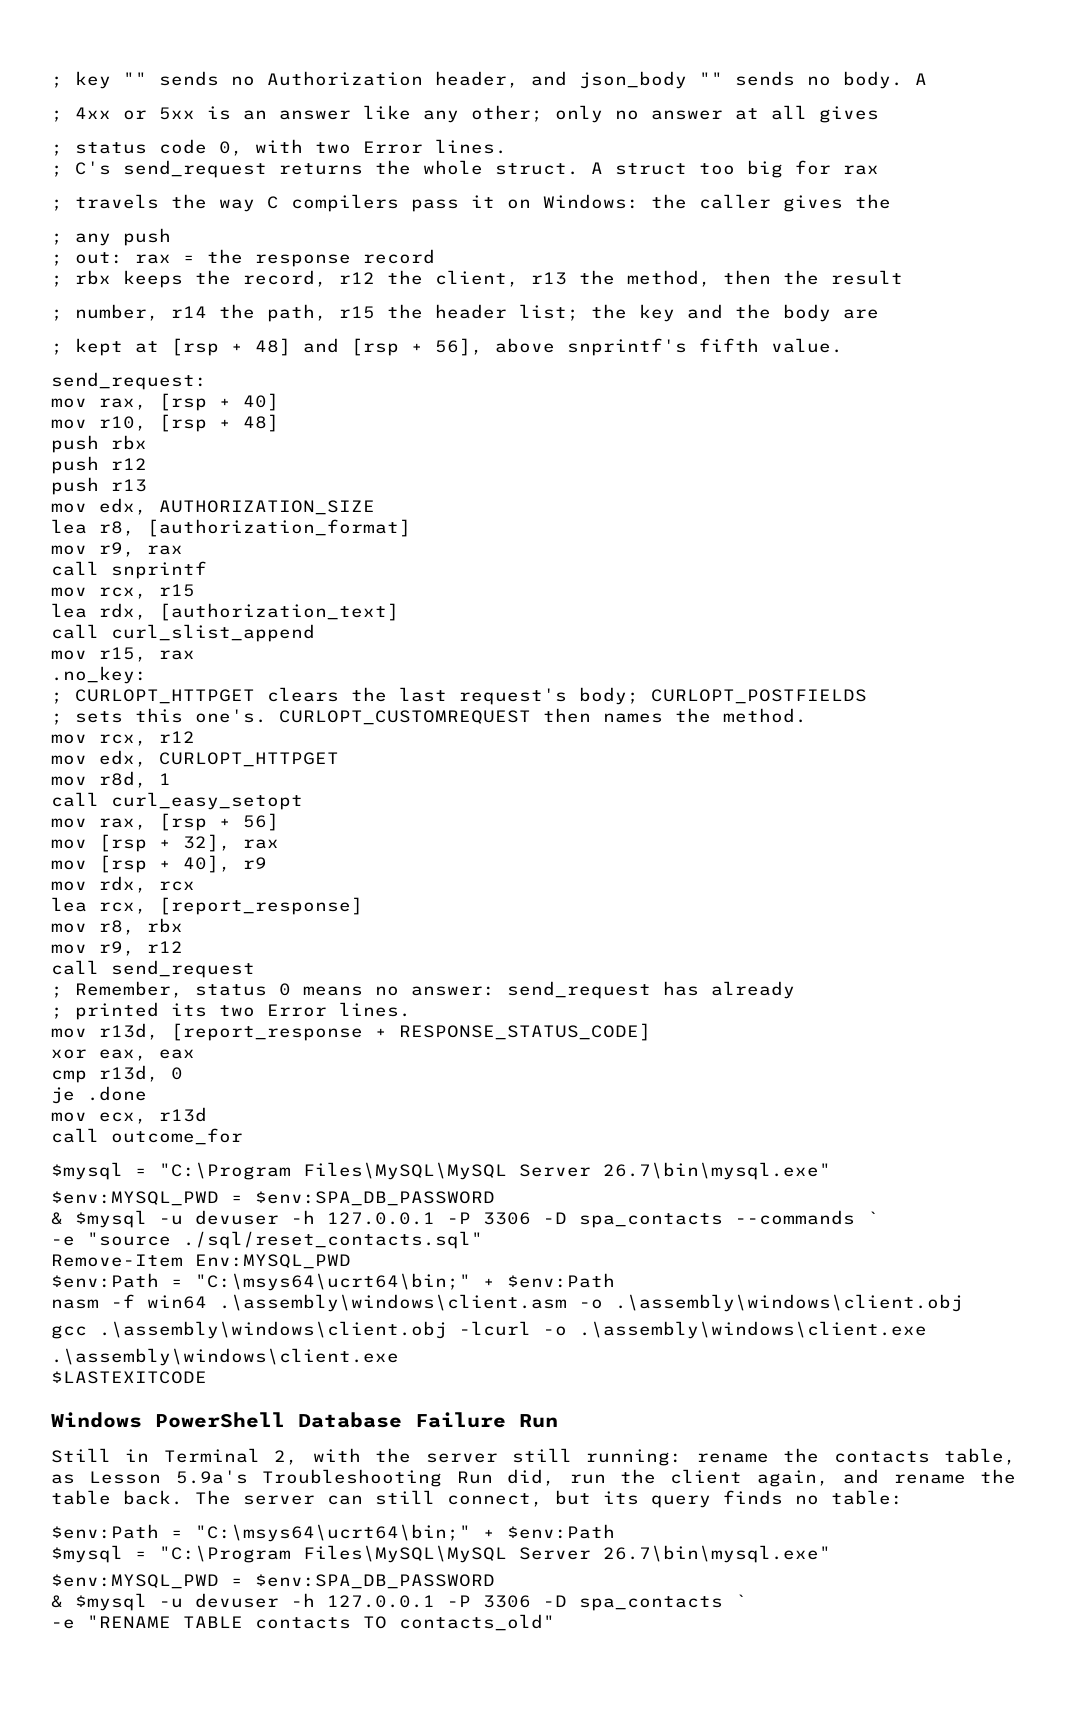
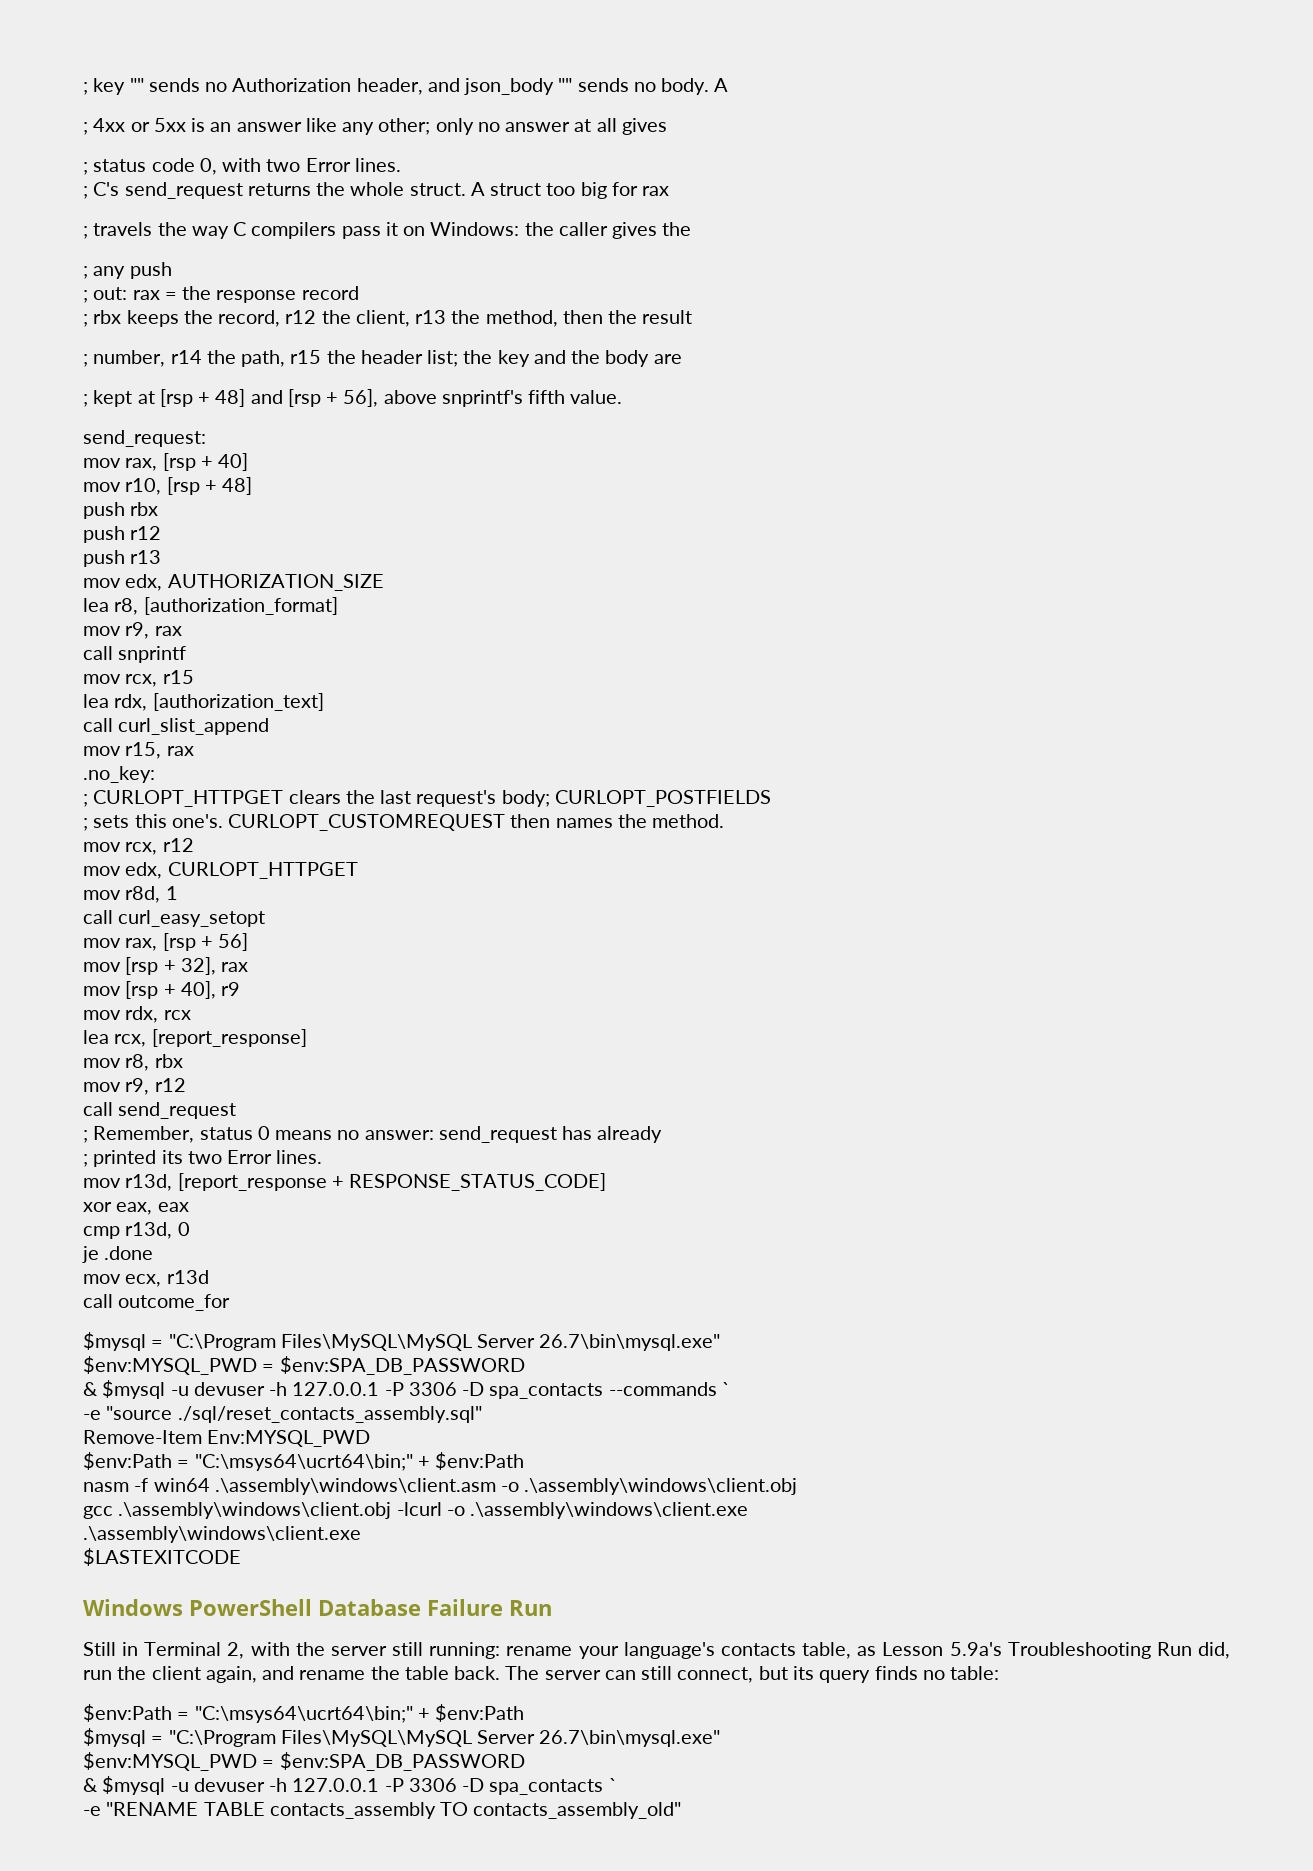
- -e "source ./sql/reset_contacts.sql"
+ -e "source ./sql/reset_contacts_assembly.sql"
- Still in Terminal 2, with the server still running: rename the contacts table, as Lesson 5.9a's Troubleshooting Run did, run the client again, and rename the table back.
+ Still in Terminal 2, with the server still running: rename your language's contacts table, as Lesson 5.9a's Troubleshooting Run did, run the client again, and rename the table back.
- -e "RENAME TABLE contacts TO contacts_old"
+ -e "RENAME TABLE contacts_assembly TO contacts_assembly_old"

